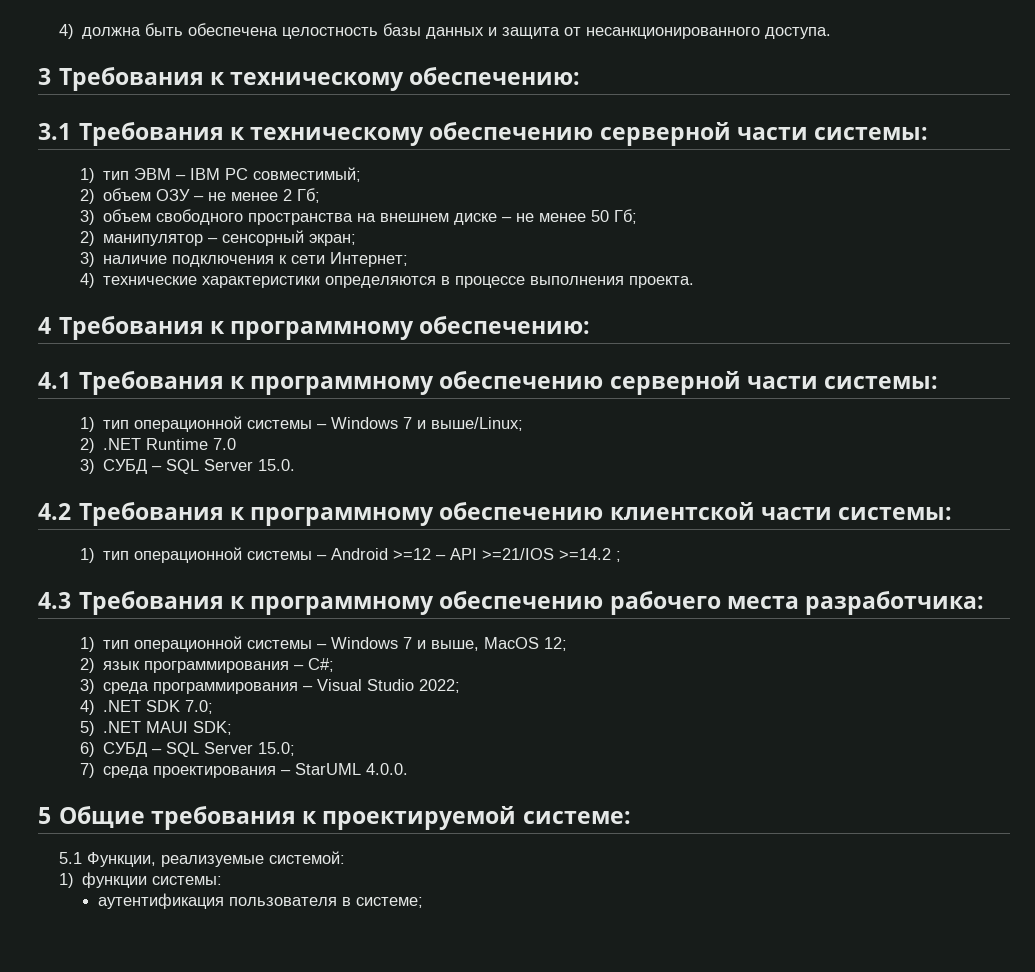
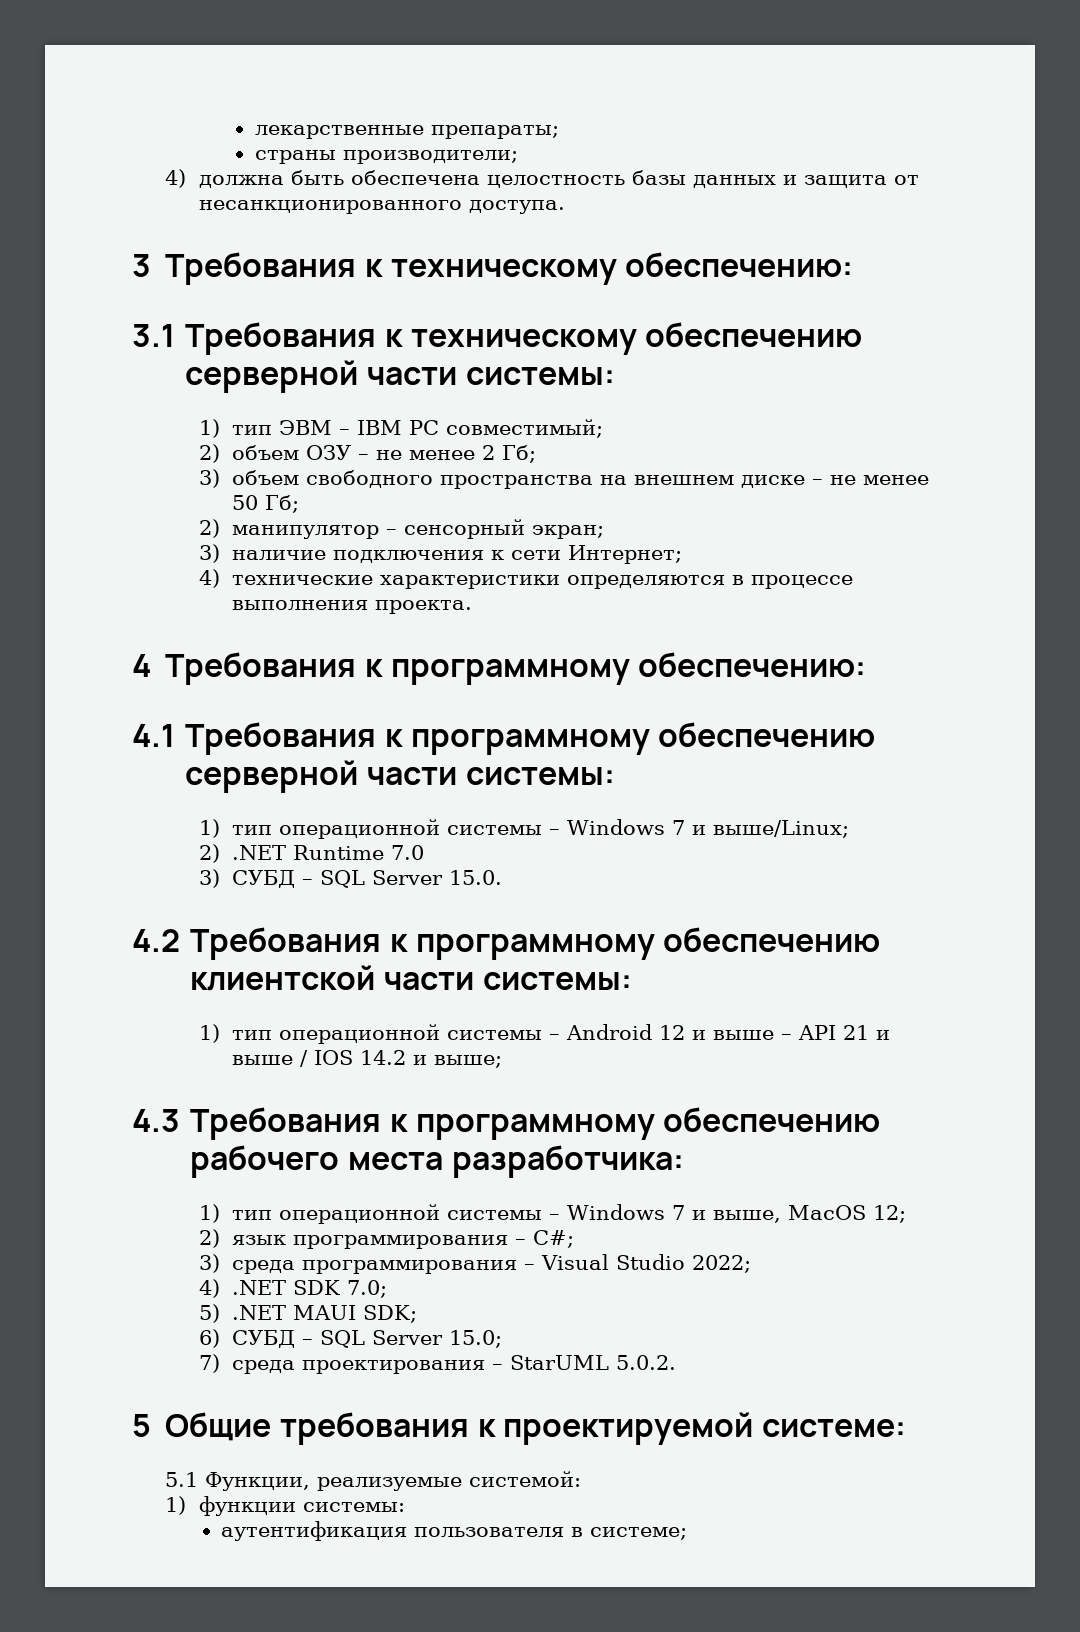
+ лекарственные препараты;
+ страны производители;
- 1) тип операционной системы – Android >=12 – API >=21/IOS >=14.2 ;
+ 1) тип операционной системы – Android 12 и выше – API 21 и выше / IOS 14.2 и выше;
- 7) среда проектирования – StarUML 4.0.0.
+ 7) среда проектирования – StarUML 5.0.2.

